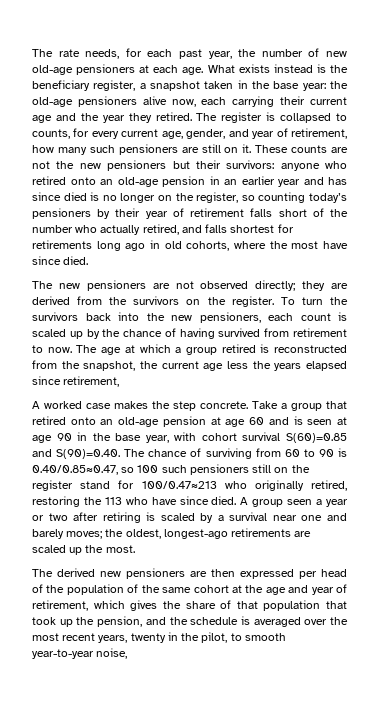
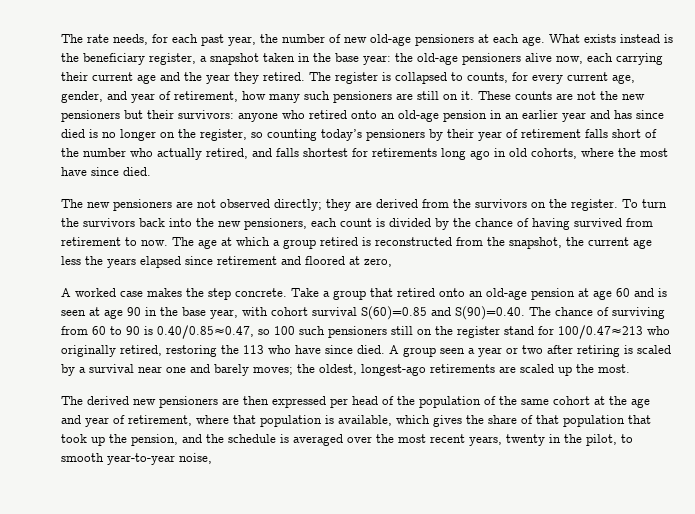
- To turn the survivors back into the new pensioners, each count is scaled up by the chance of having survived from retirement to now.
+ To turn the survivors back into the new pensioners, each count is divided by the chance of having survived from retirement to now.
- The age at which a group retired is reconstructed from the snapshot, the current age less the years elapsed since retirement,
+ The age at which a group retired is reconstructed from the snapshot, the current age less the years elapsed since retirement and floored at zero,
- The derived new pensioners are then expressed per head of the population of the same cohort at the age and year of retirement, which gives the share of that population that took up the pension, and the schedule is averaged over the most recent years, twenty in the pilot, to smooth year-to-year noise,
+ The derived new pensioners are then expressed per head of the population of the same cohort at the age and year of retirement, where that population is available, which gives the share of that population that took up the pension, and the schedule is averaged over the most recent years, twenty in the pilot, to smooth year-to-year noise,

